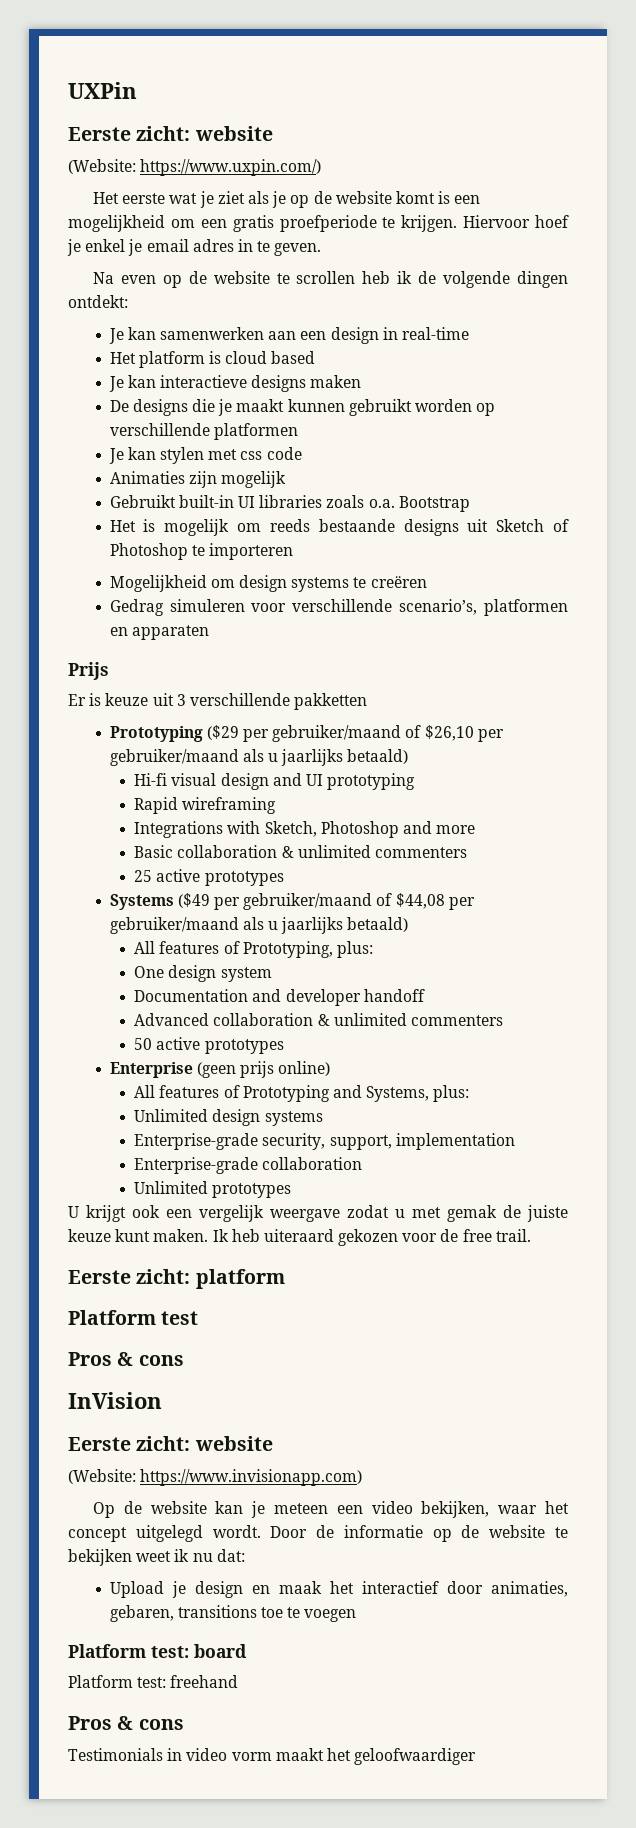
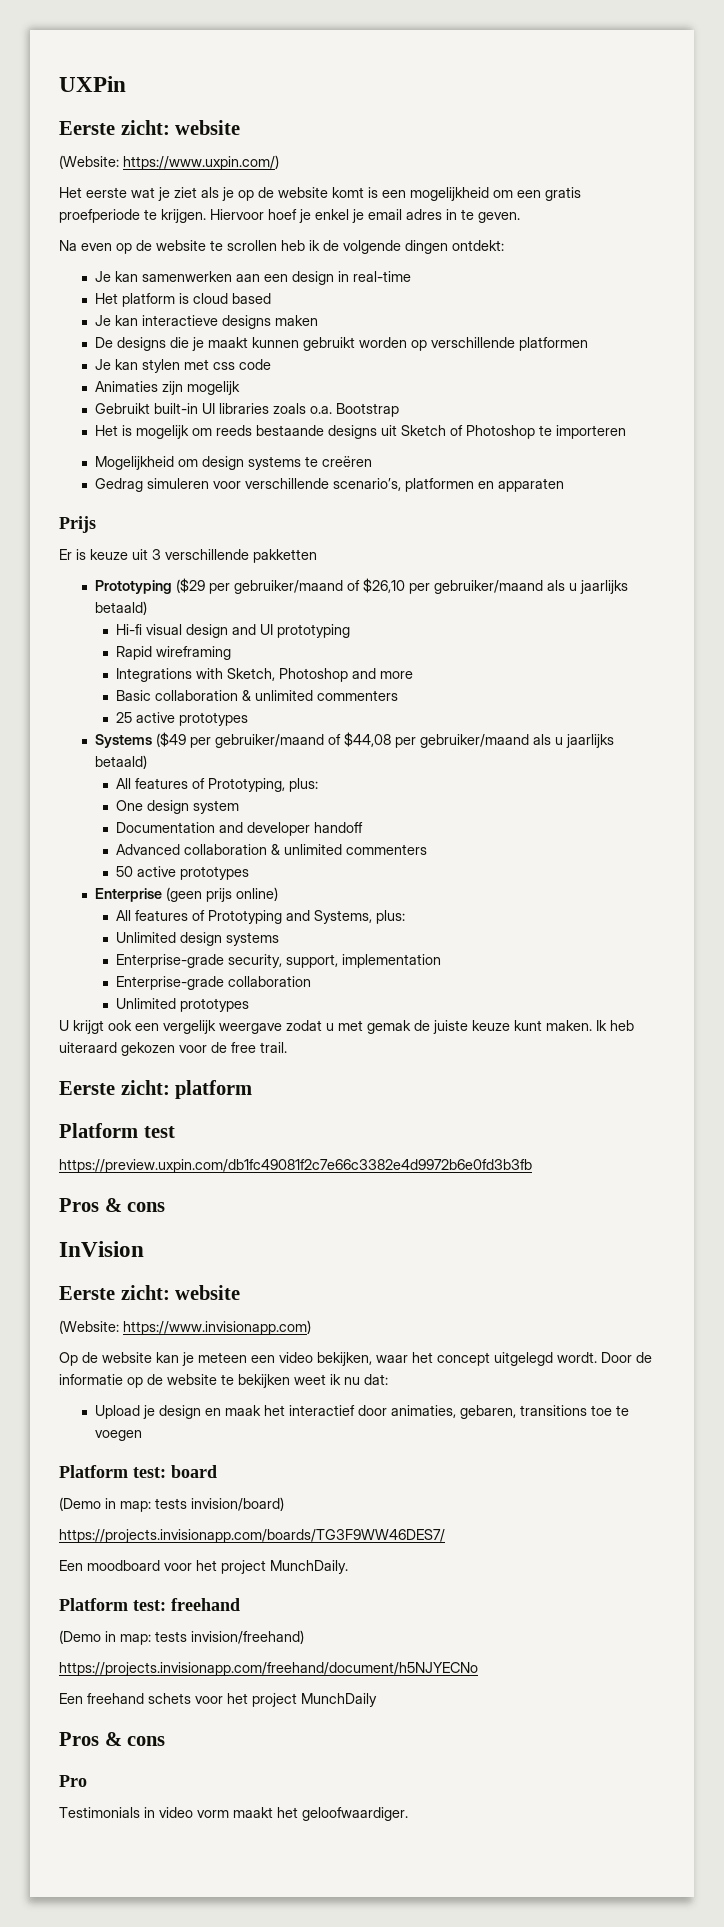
+ https://preview.uxpin.com/db1fc49081f2c7e66c3382e4d9972b6e0fd3b3fb
+ (Demo in map: tests invision/board)
+ https://projects.invisionapp.com/boards/TG3F9WW46DES7/
+ Een moodboard voor het project MunchDaily.
  Platform test: freehand
+ (Demo in map: tests invision/freehand)
+ https://projects.invisionapp.com/freehand/document/h5NJYECNo
+ Een freehand schets voor het project MunchDaily
  Pros & cons
+ Pro
- Testimonials in video vorm maakt het geloofwaardiger
+ Testimonials in video vorm maakt het geloofwaardiger.

